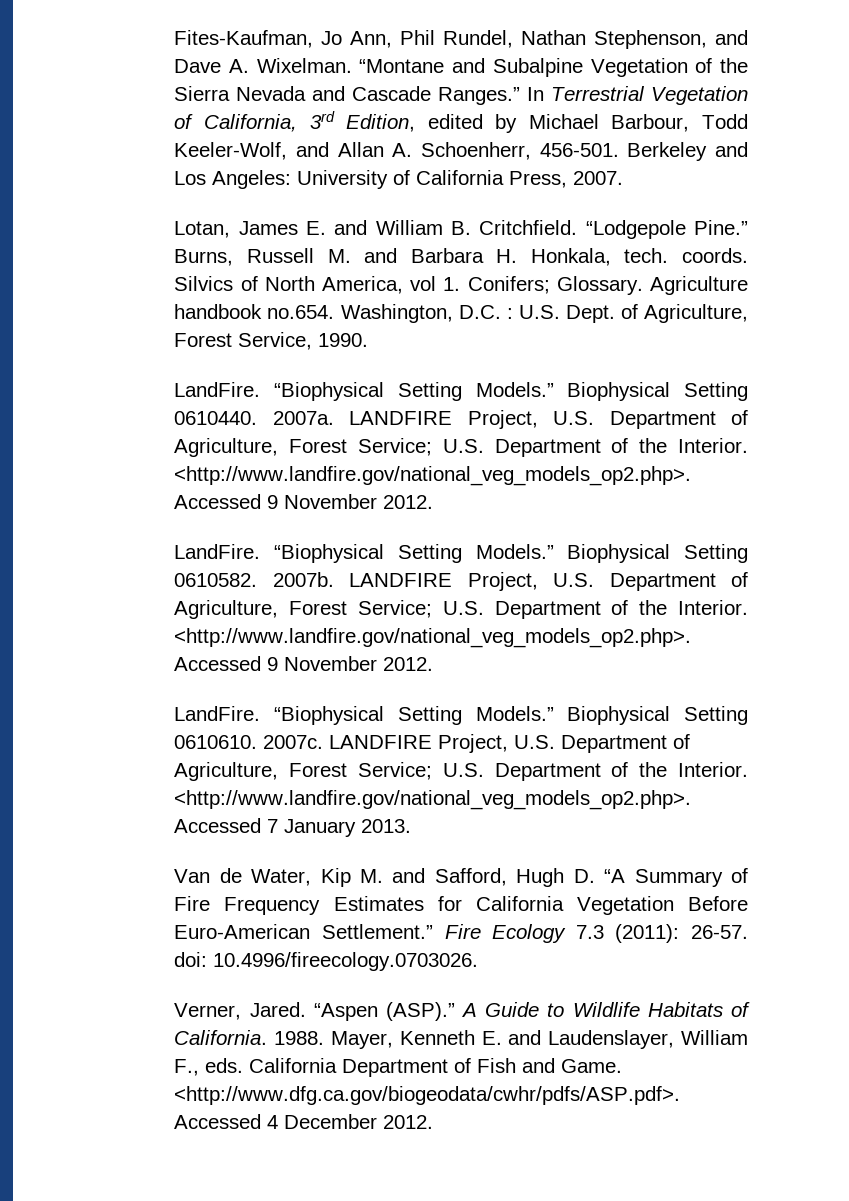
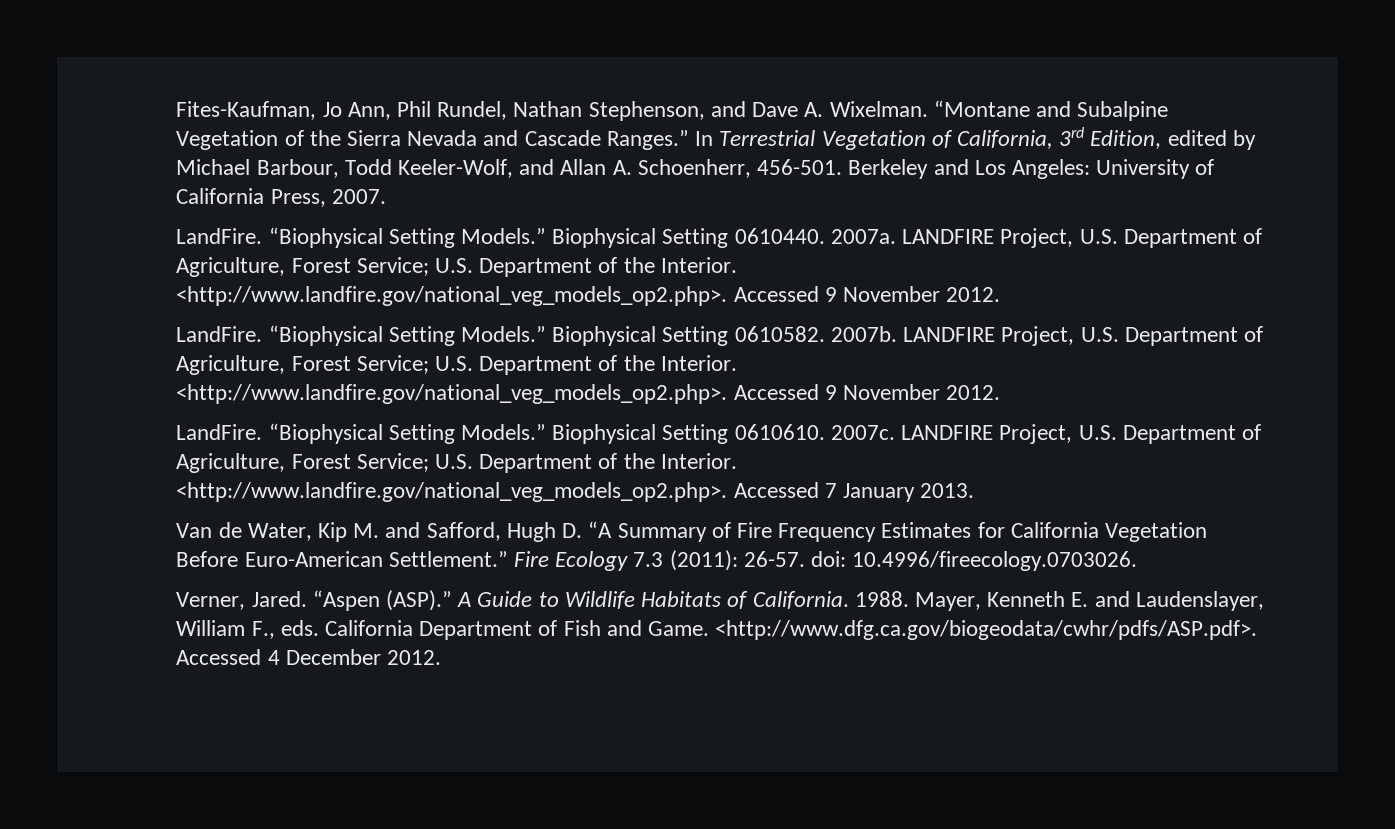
- Lotan, James E. and William B. Critchfield. “Lodgepole Pine.” Burns, Russell M. and Barbara H. Honkala, tech. coords. Silvics of North America, vol 1. Conifers; Glossary. Agriculture handbook no.654. Washington, D.C. : U.S. Dept. of Agriculture, Forest Service, 1990.

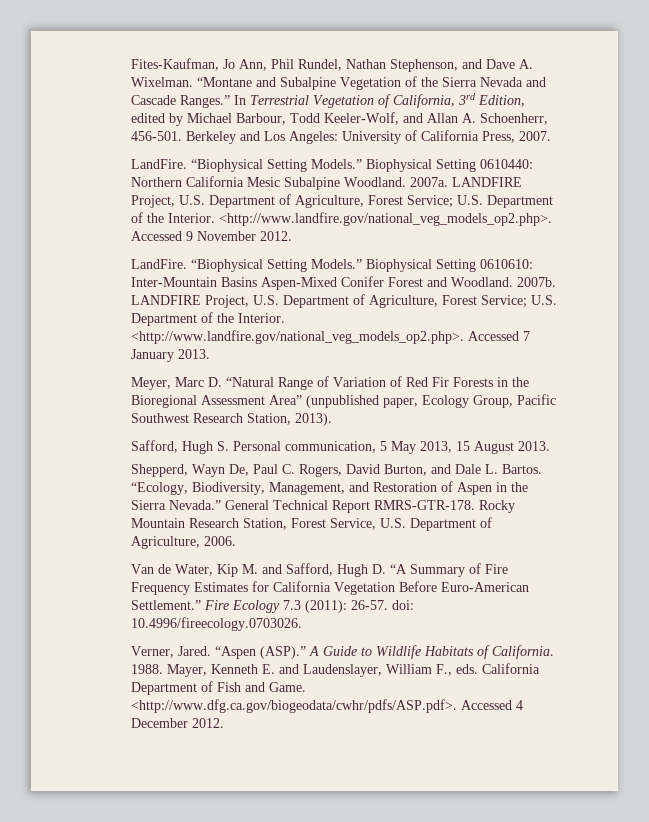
- Biophysical Setting 0610440.
+ Biophysical Setting 0610440: Northern California Mesic Subalpine Woodland.
- Biophysical Setting 0610582.
+ Biophysical Setting 0610610: Inter-Mountain Basins Aspen-Mixed Conifer Forest and Woodland.
- 2007b. LANDFIRE Project, U.S. Department of Agriculture, Forest Service; U.S. Department of the Interior. <http://www.landfire.gov/national_veg_models_op2.php>. Accessed 9 November 2012.
- LandFire. “Biophysical Setting Models.” Biophysical Setting 0610610. 2007c. LANDFIRE Project, U.S. Department of Agriculture, Forest Service; U.S. Department of the Interior. <http://www.landfire.gov/national_veg_models_op2.php>. Accessed 7 January 2013.
+ 2007b. LANDFIRE Project, U.S. Department of Agriculture, Forest Service; U.S. Department of the Interior. <http://www.landfire.gov/national_veg_models_op2.php>. Accessed 7 January 2013.
+ Meyer, Marc D. “Natural Range of Variation of Red Fir Forests in the Bioregional Assessment Area” (unpublished paper, Ecology Group, Pacific Southwest Research Station, 2013).
+ Safford, Hugh S. Personal communication, 5 May 2013, 15 August 2013.
+ Shepperd, Wayn De, Paul C. Rogers, David Burton, and Dale L. Bartos. “Ecology, Biodiversity, Management, and Restoration of Aspen in the Sierra Nevada.” General Technical Report RMRS-GTR-178. Rocky Mountain Research Station, Forest Service, U.S. Department of Agriculture, 2006.

